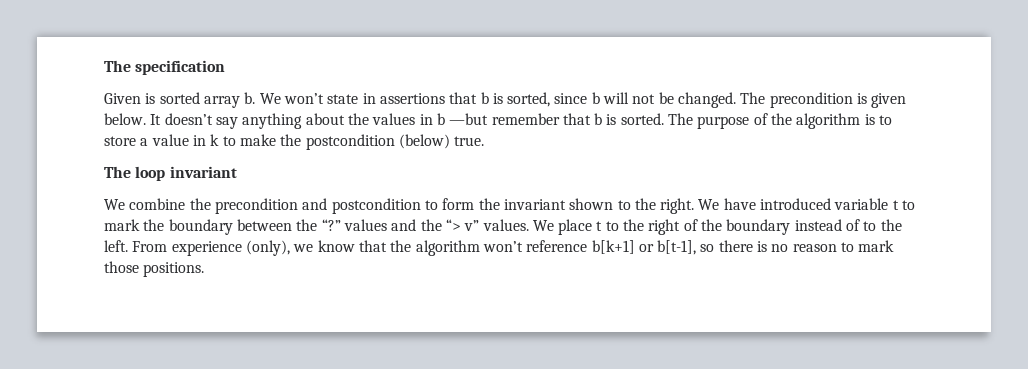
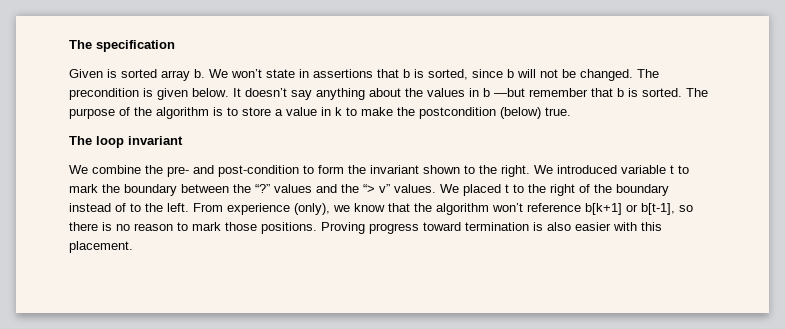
- We combine the precondition and postcondition to form the invariant shown to the right.
+ We combine the pre- and post-condition to form the invariant shown to the right.
- We have introduced variable t to mark the boundary between the “?” values and the “> v” values.
+ We introduced variable t to mark the boundary between the “?” values and the “> v” values.
- We place t to the right of the boundary instead of to the left.
+ We placed t to the right of the boundary instead of to the left.
+ Proving progress toward termination is also easier with this placement.

